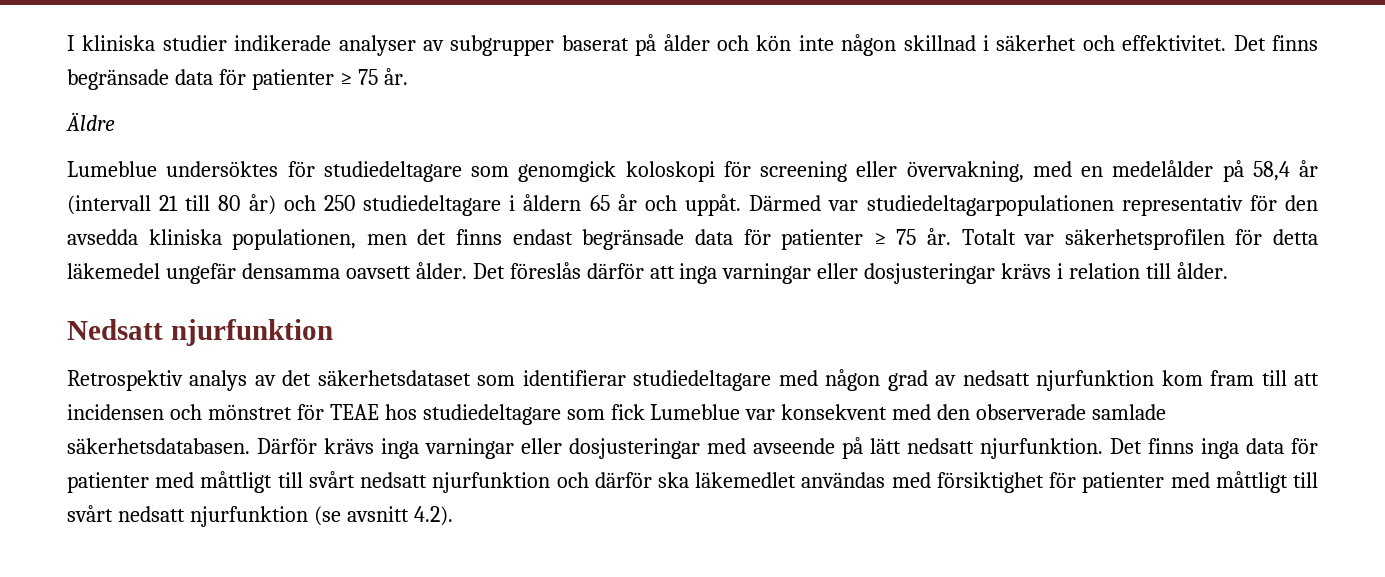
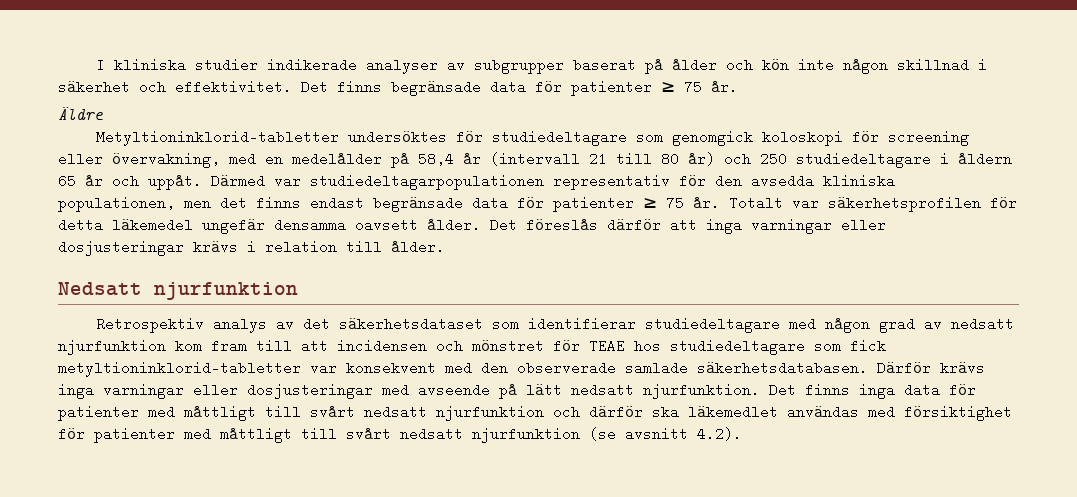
- Lumeblue undersöktes för studiedeltagare som genomgick koloskopi för screening eller övervakning, med en medelålder på 58,4 år (intervall 21 till 80 år) och 250 studiedeltagare i åldern 65 år och uppåt.
+ Metyltioninklorid-tabletter undersöktes för studiedeltagare som genomgick koloskopi för screening eller övervakning, med en medelålder på 58,4 år (intervall 21 till 80 år) och 250 studiedeltagare i åldern 65 år och uppåt.
- Retrospektiv analys av det säkerhetsdataset som identifierar studiedeltagare med någon grad av nedsatt njurfunktion kom fram till att incidensen och mönstret för TEAE hos studiedeltagare som fick Lumeblue var konsekvent med den observerade samlade säkerhetsdatabasen.
+ Retrospektiv analys av det säkerhetsdataset som identifierar studiedeltagare med någon grad av nedsatt njurfunktion kom fram till att incidensen och mönstret för TEAE hos studiedeltagare som fick metyltioninklorid-tabletter var konsekvent med den observerade samlade säkerhetsdatabasen.

